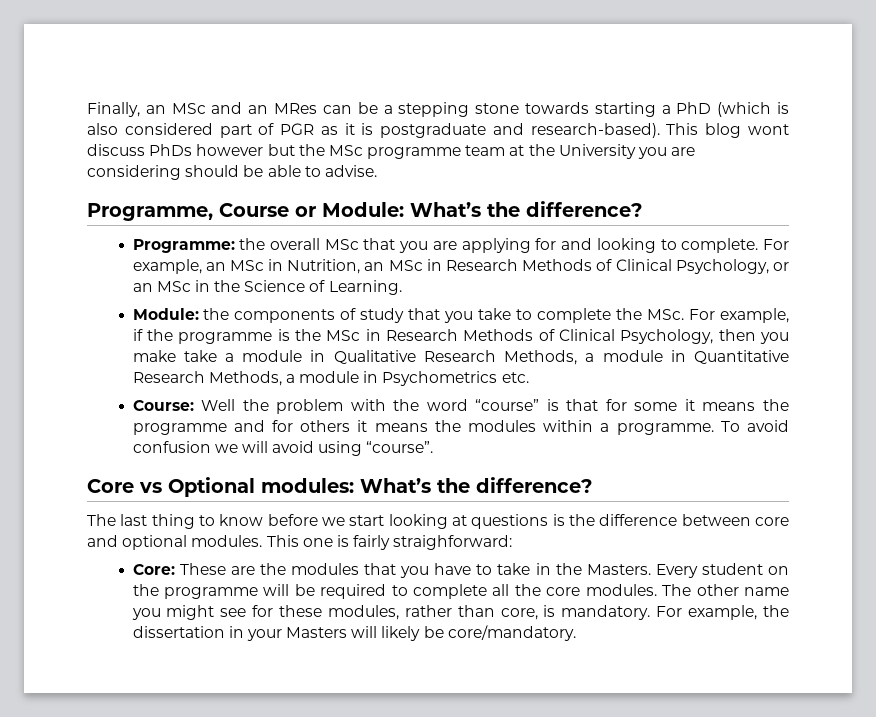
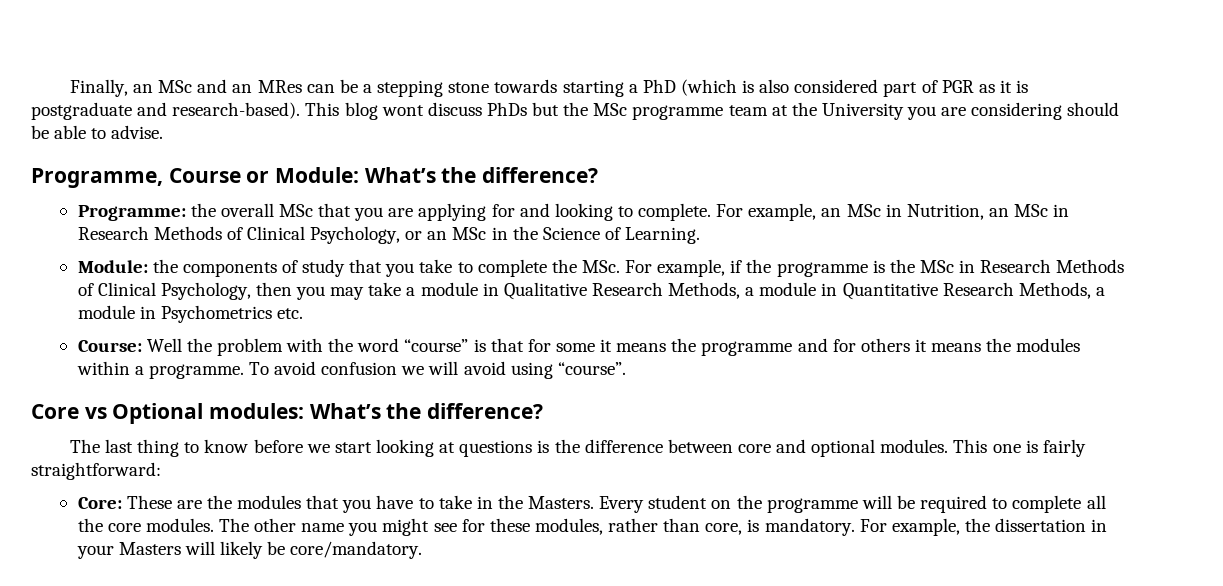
- This blog wont discuss PhDs however but the MSc programme team at the University you are considering should be able to advise.
+ This blog wont discuss PhDs but the MSc programme team at the University you are considering should be able to advise.
- Module: the components of study that you take to complete the MSc. For example, if the programme is the MSc in Research Methods of Clinical Psychology, then you make take a module in Qualitative Research Methods, a module in Quantitative Research Methods, a module in Psychometrics etc.
+ Module: the components of study that you take to complete the MSc. For example, if the programme is the MSc in Research Methods of Clinical Psychology, then you may take a module in Qualitative Research Methods, a module in Quantitative Research Methods, a module in Psychometrics etc.
- This one is fairly straighforward:
+ This one is fairly straightforward:

